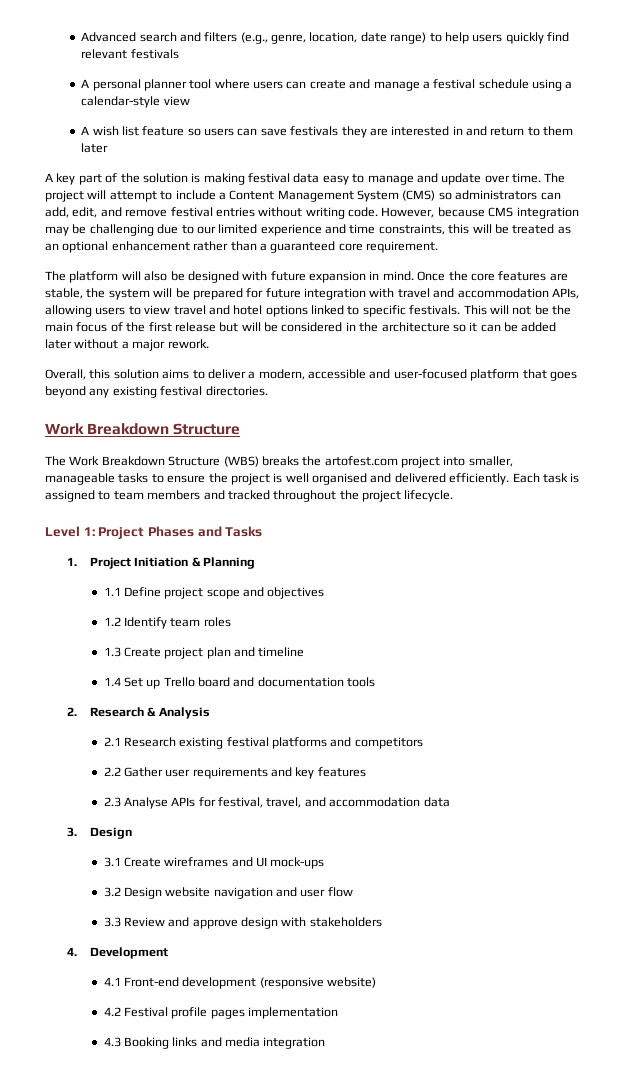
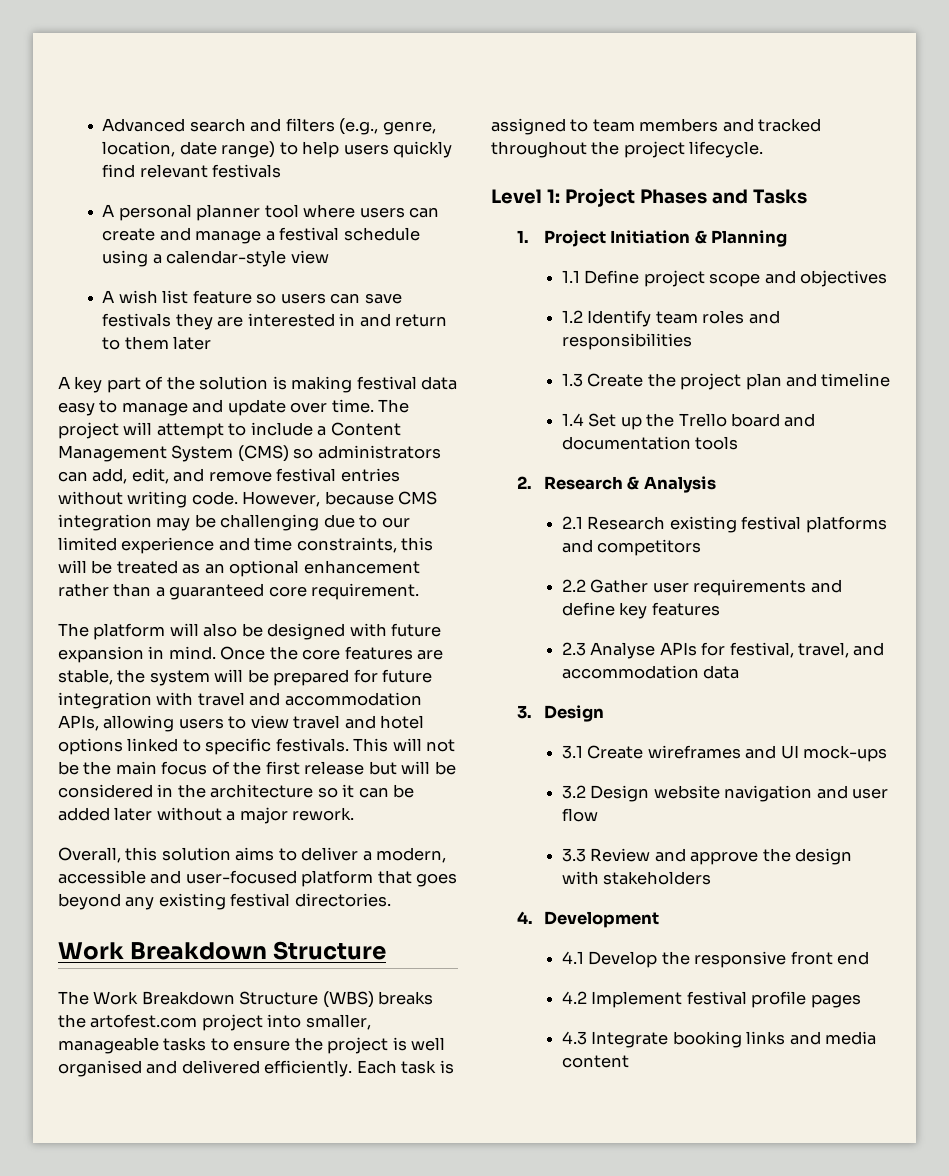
- 1.2 Identify team roles
+ 1.2 Identify team roles and responsibilities
- 1.3 Create project plan and timeline
+ 1.3 Create the project plan and timeline
- 1.4 Set up Trello board and documentation tools
+ 1.4 Set up the Trello board and documentation tools
- 2.2 Gather user requirements and key features
+ 2.2 Gather user requirements and define key features
- 3.3 Review and approve design with stakeholders
+ 3.3 Review and approve the design with stakeholders
- 4.1 Front-end development (responsive website)
+ 4.1 Develop the responsive front end
- 4.2 Festival profile pages implementation
+ 4.2 Implement festival profile pages
- 4.3 Booking links and media integration
+ 4.3 Integrate booking links and media content

